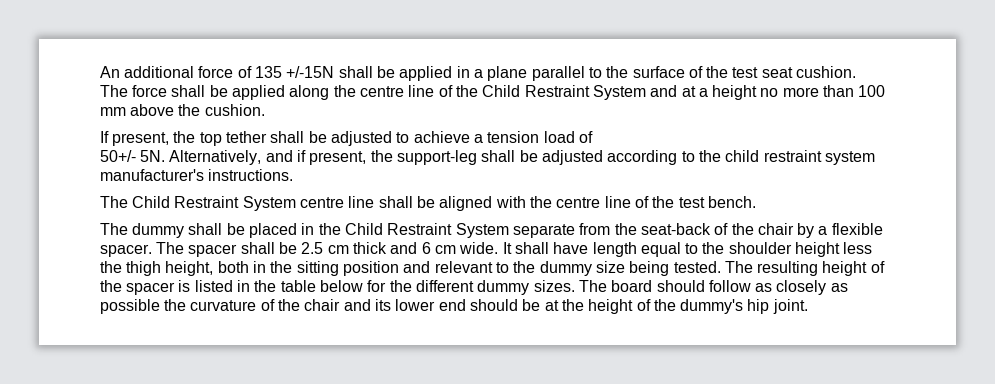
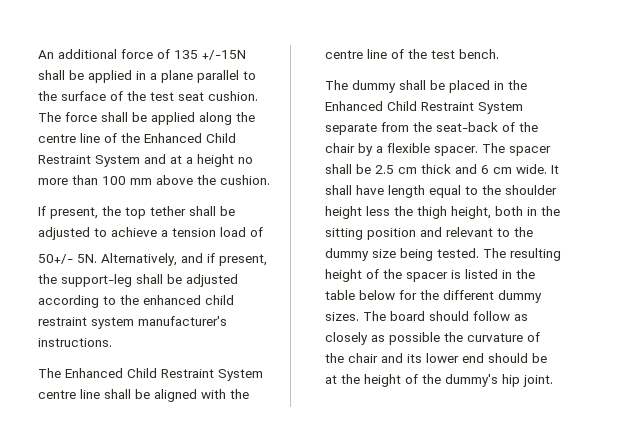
- The force shall be applied along the centre line of the Child Restraint System and at a height no more than 100 mm above the cushion.
+ The force shall be applied along the centre line of the Enhanced Child Restraint System and at a height no more than 100 mm above the cushion.
- Alternatively, and if present, the support-leg shall be adjusted according to the child restraint system manufacturer's instructions.
+ Alternatively, and if present, the support-leg shall be adjusted according to the enhanced child restraint system manufacturer's instructions.
- The Child Restraint System centre line shall be aligned with the centre line of the test bench.
+ The Enhanced Child Restraint System centre line shall be aligned with the centre line of the test bench.
- The dummy shall be placed in the Child Restraint System separate from the seat-back of the chair by a flexible spacer.
+ The dummy shall be placed in the Enhanced Child Restraint System separate from the seat-back of the chair by a flexible spacer.

